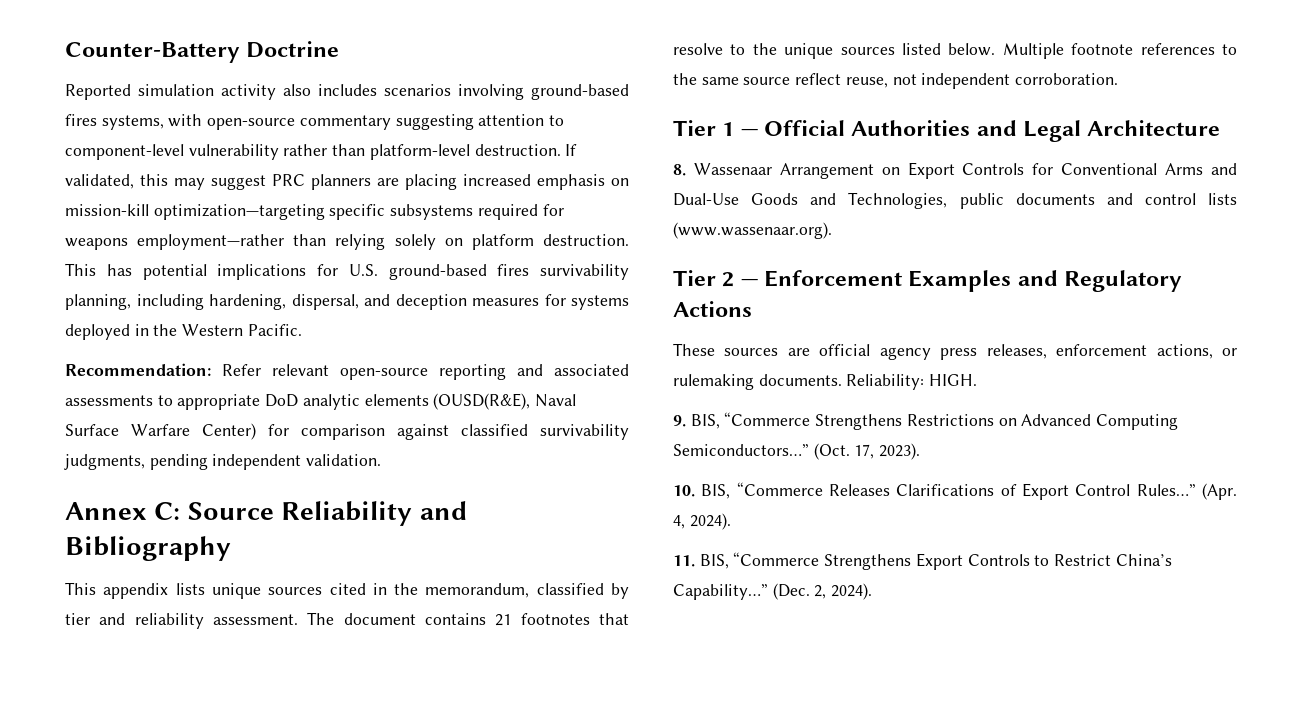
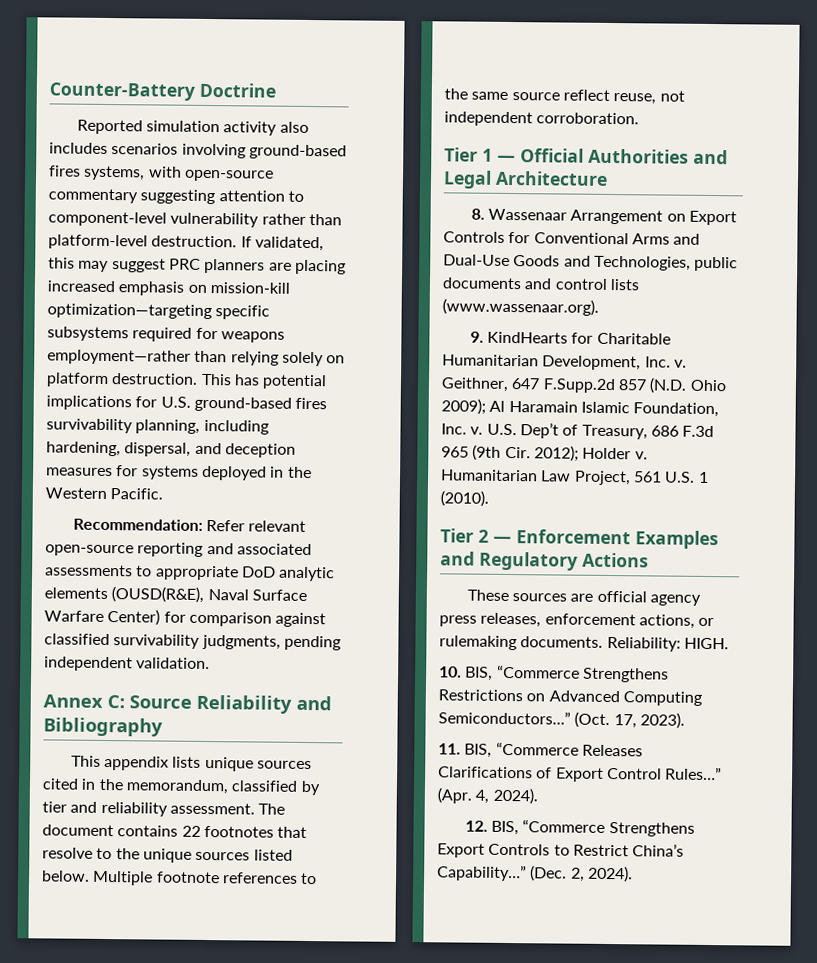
- The document contains 21 footnotes that resolve to the unique sources listed below.
+ The document contains 22 footnotes that resolve to the unique sources listed below.
+ 9. KindHearts for Charitable Humanitarian Development, Inc. v. Geithner, 647 F.Supp.2d 857 (N.D. Ohio 2009); Al Haramain Islamic Foundation, Inc. v. U.S. Dep’t of Treasury, 686 F.3d 965 (9th Cir. 2012); Holder v. Humanitarian Law Project, 561 U.S. 1 (2010).
- 9. BIS, “Commerce Strengthens Restrictions on Advanced Computing Semiconductors…”
+ 10. BIS, “Commerce Strengthens Restrictions on Advanced Computing Semiconductors…”
- 10. BIS, “Commerce Releases Clarifications of Export Control Rules…”
+ 11. BIS, “Commerce Releases Clarifications of Export Control Rules…”
- 11. BIS, “Commerce Strengthens Export Controls to Restrict China’s Capability…”
+ 12. BIS, “Commerce Strengthens Export Controls to Restrict China’s Capability…”

